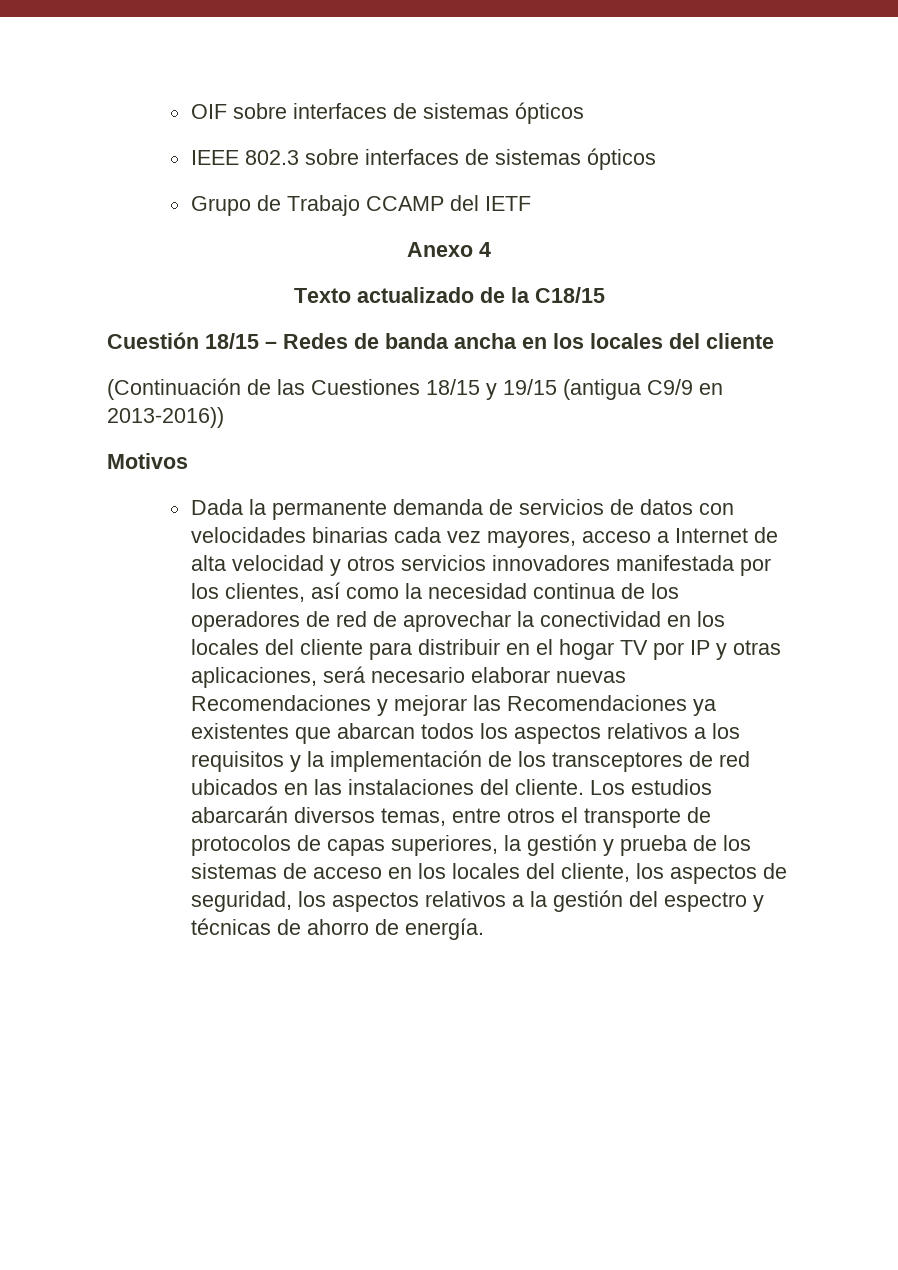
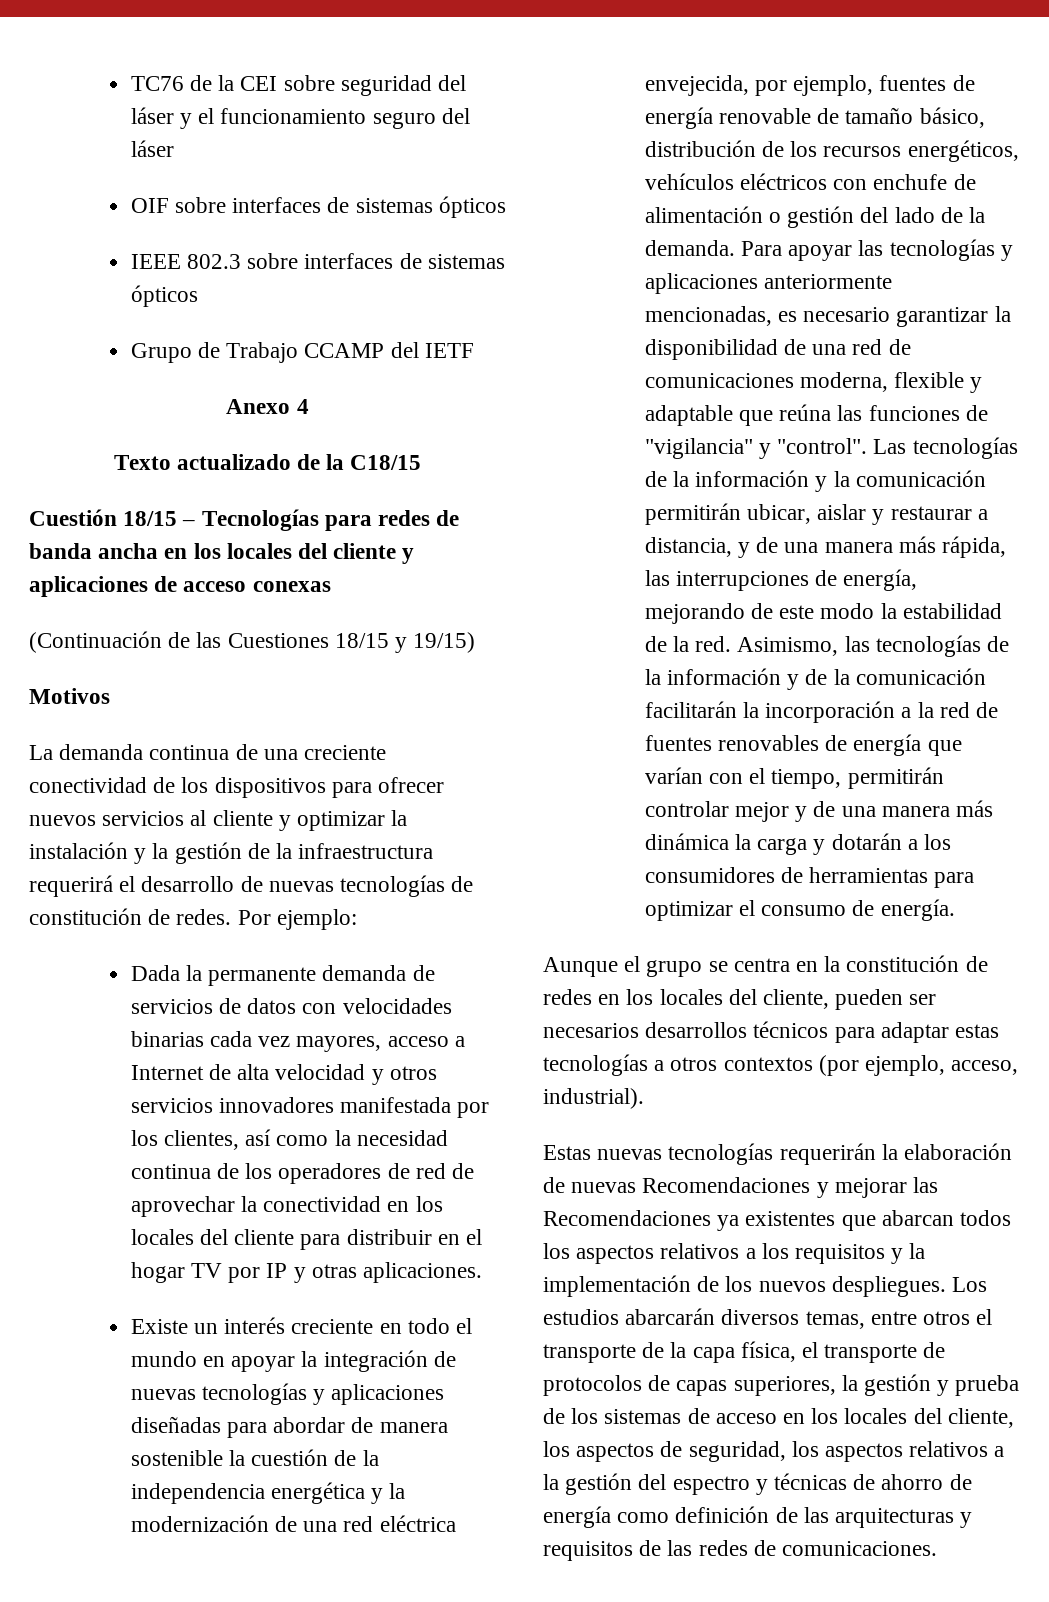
+ TC76 de la CEI sobre seguridad del láser y el funcionamiento seguro del láser
- Cuestión 18/15 – Redes de banda ancha en los locales del cliente
+ Cuestión 18/15 – Tecnologías para redes de banda ancha en los locales del cliente y aplicaciones de acceso conexas
- (Continuación de las Cuestiones 18/15 y 19/15 (antigua C9/9 en 2013-2016))
+ (Continuación de las Cuestiones 18/15 y 19/15)
  Motivos
+ La demanda continua de una creciente conectividad de los dispositivos para ofrecer nuevos servicios al cliente y optimizar la instalación y la gestión de la infraestructura requerirá el desarrollo de nuevas tecnologías de constitución de redes. Por ejemplo:
- Dada la permanente demanda de servicios de datos con velocidades binarias cada vez mayores, acceso a Internet de alta velocidad y otros servicios innovadores manifestada por los clientes, así como la necesidad continua de los operadores de red de aprovechar la conectividad en los locales del cliente para distribuir en el hogar TV por IP y otras aplicaciones, será necesario elaborar nuevas Recomendaciones y mejorar las Recomendaciones ya existentes que abarcan todos los aspectos relativos a los requisitos y la implementación de los transceptores de red ubicados en las instalaciones del cliente.
+ Dada la permanente demanda de servicios de datos con velocidades binarias cada vez mayores, acceso a Internet de alta velocidad y otros servicios innovadores manifestada por los clientes, así como la necesidad continua de los operadores de red de aprovechar la conectividad en los locales del cliente para distribuir en el hogar TV por IP y otras aplicaciones.
+ Existe un interés creciente en todo el mundo en apoyar la integración de nuevas tecnologías y aplicaciones diseñadas para abordar de manera sostenible la cuestión de la independencia energética y la modernización de una red eléctrica envejecida, por ejemplo, fuentes de energía renovable de tamaño básico, distribución de los recursos energéticos, vehículos eléctricos con enchufe de alimentación o gestión del lado de la demanda. Para apoyar las tecnologías y aplicaciones anteriormente mencionadas, es necesario garantizar la disponibilidad de una red de comunicaciones moderna, flexible y adaptable que reúna las funciones de "vigilancia" y "control". Las tecnologías de la información y la comunicación permitirán ubicar, aislar y restaurar a distancia, y de una manera más rápida, las interrupciones de energía, mejorando de este modo la estabilidad de la red. Asimismo, las tecnologías de la información y de la comunicación facilitarán la incorporación a la red de fuentes renovables de energía que varían con el tiempo, permitirán controlar mejor y de una manera más dinámica la carga y dotarán a los consumidores de herramientas para optimizar el consumo de energía.
+ Aunque el grupo se centra en la constitución de redes en los locales del cliente, pueden ser necesarios desarrollos técnicos para adaptar estas tecnologías a otros contextos (por ejemplo, acceso, industrial).
+ Estas nuevas tecnologías requerirán la elaboración de nuevas Recomendaciones y mejorar las Recomendaciones ya existentes que abarcan todos los aspectos relativos a los requisitos y la implementación de los nuevos despliegues.
- Los estudios abarcarán diversos temas, entre otros el transporte de protocolos de capas superiores, la gestión y prueba de los sistemas de acceso en los locales del cliente, los aspectos de seguridad, los aspectos relativos a la gestión del espectro y técnicas de ahorro de energía.
+ Los estudios abarcarán diversos temas, entre otros el transporte de la capa física, el transporte de protocolos de capas superiores, la gestión y prueba de los sistemas de acceso en los locales del cliente, los aspectos de seguridad, los aspectos relativos a la gestión del espectro y técnicas de ahorro de energía como definición de las arquitecturas y requisitos de las redes de comunicaciones.

